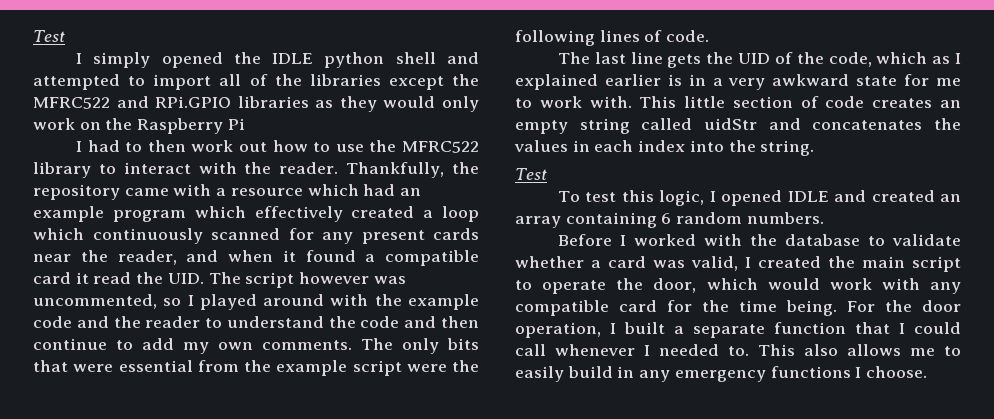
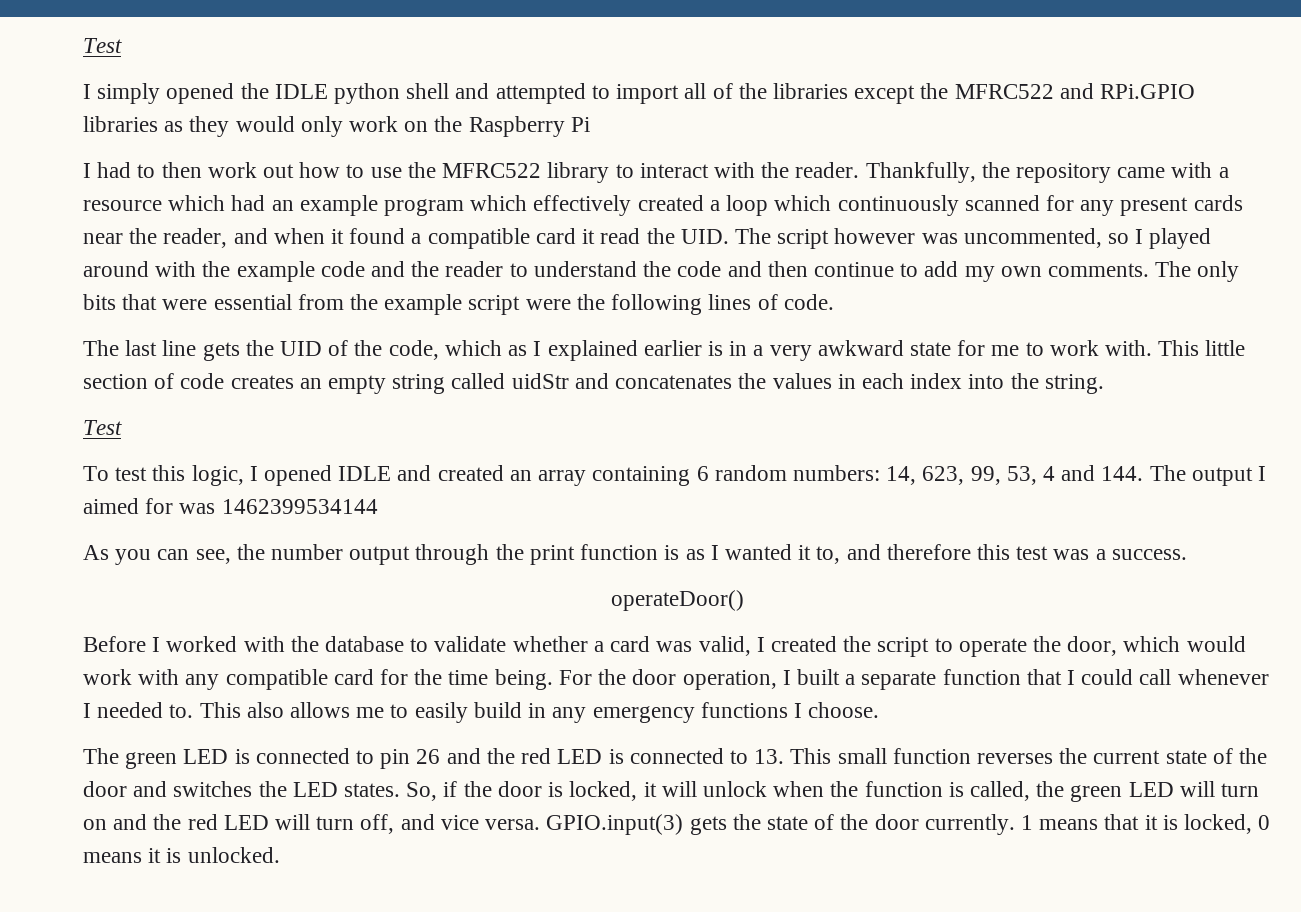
- To test this logic, I opened IDLE and created an array containing 6 random numbers.
+ To test this logic, I opened IDLE and created an array containing 6 random numbers: 14, 623, 99, 53, 4 and 144. The output I aimed for was 1462399534144
+ As you can see, the number output through the print function is as I wanted it to, and therefore this test was a success.
+ operateDoor()
- Before I worked with the database to validate whether a card was valid, I created the main script to operate the door, which would work with any compatible card for the time being.
+ Before I worked with the database to validate whether a card was valid, I created the script to operate the door, which would work with any compatible card for the time being.
+ The green LED is connected to pin 26 and the red LED is connected to 13. This small function reverses the current state of the door and switches the LED states. So, if the door is locked, it will unlock when the function is called, the green LED will turn on and the red LED will turn off, and vice versa. GPIO.input(3) gets the state of the door currently. 1 means that it is locked, 0 means it is unlocked.

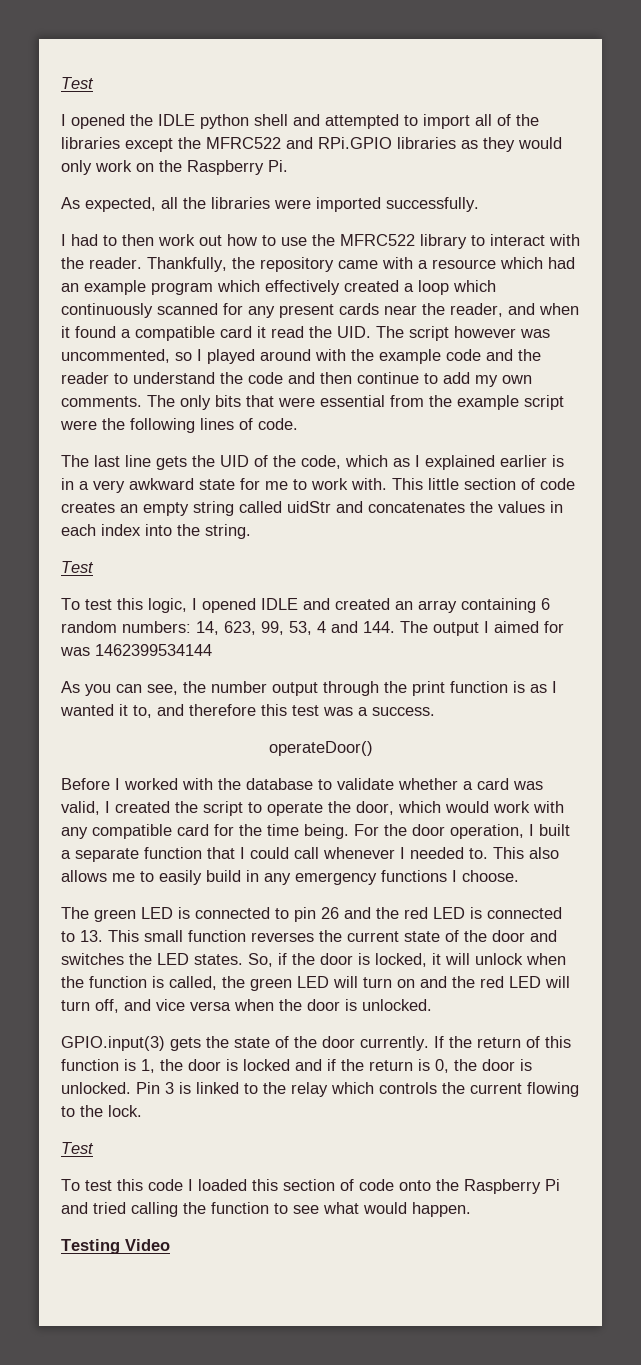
- I simply opened the IDLE python shell and attempted to import all of the libraries except the MFRC522 and RPi.GPIO libraries as they would only work on the Raspberry Pi
+ I opened the IDLE python shell and attempted to import all of the libraries except the MFRC522 and RPi.GPIO libraries as they would only work on the Raspberry Pi.
+ As expected, all the libraries were imported successfully.
- So, if the door is locked, it will unlock when the function is called, the green LED will turn on and the red LED will turn off, and vice versa. GPIO.input(3) gets the state of the door currently.
+ So, if the door is locked, it will unlock when the function is called, the green LED will turn on and the red LED will turn off, and vice versa when the door is unlocked.
+ GPIO.input(3) gets the state of the door currently.
- 1 means that it is locked, 0 means it is unlocked.
+ If the return of this function is 1, the door is locked and if the return is 0, the door is unlocked. Pin 3 is linked to the relay which controls the current flowing to the lock.
+ Test
+ To test this code I loaded this section of code onto the Raspberry Pi and tried calling the function to see what would happen.
+ Testing Video

